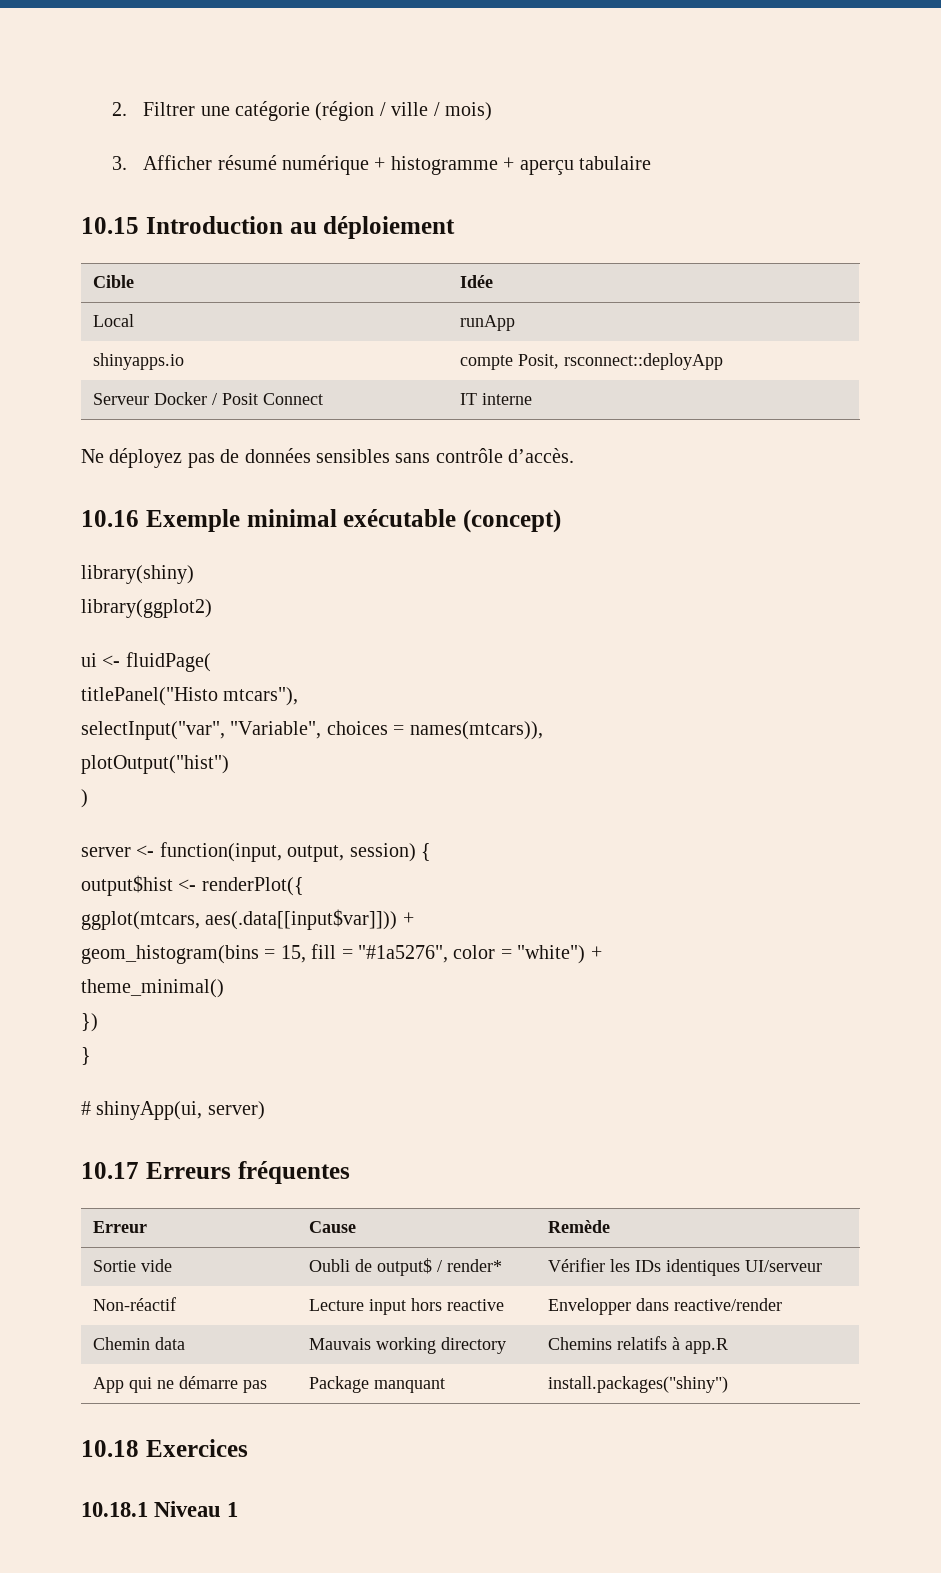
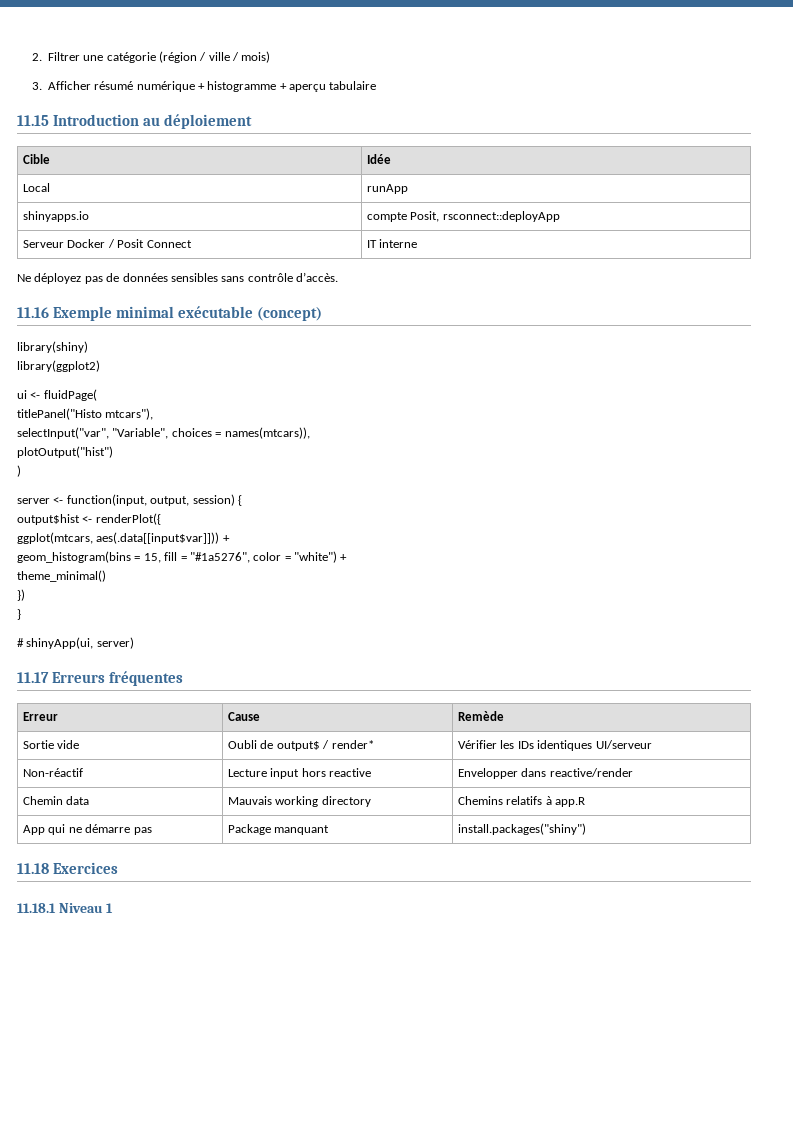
- 10.15 Introduction au déploiement
+ 11.15 Introduction au déploiement
- 10.16 Exemple minimal exécutable (concept)
+ 11.16 Exemple minimal exécutable (concept)
- 10.17 Erreurs fréquentes
+ 11.17 Erreurs fréquentes
- 10.18 Exercices
+ 11.18 Exercices
- 10.18.1 Niveau 1
+ 11.18.1 Niveau 1

